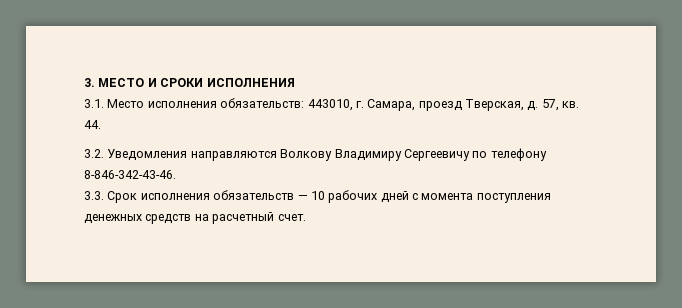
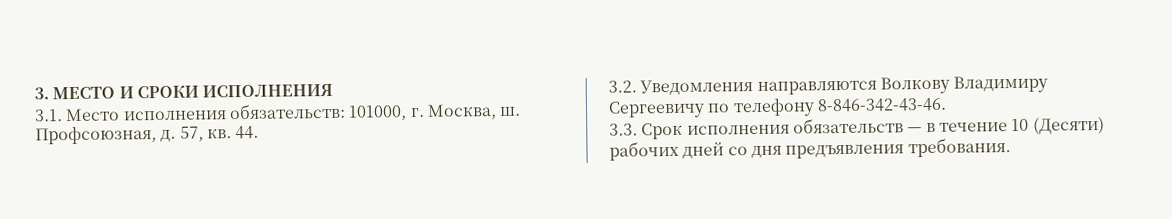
- 3.1. Место исполнения обязательств: 443010, г. Самара, проезд Тверская, д.
+ 3.1. Место исполнения обязательств: 101000, г. Москва, ш. Профсоюзная, д.
- 3.3. Срок исполнения обязательств — 10 рабочих дней с момента поступления денежных средств на расчетный счет.
+ 3.3. Срок исполнения обязательств — в течение 10 (Десяти) рабочих дней со дня предъявления требования.

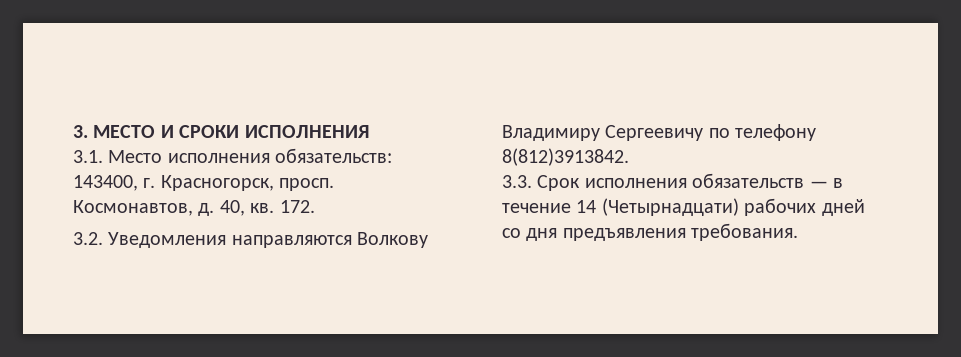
- 3.1. Место исполнения обязательств: 101000, г. Москва, ш. Профсоюзная, д. 57, кв. 44.
+ 3.1. Место исполнения обязательств: 143400, г. Красногорск, просп. Космонавтов, д. 40, кв. 172.
- 3.2. Уведомления направляются Волкову Владимиру Сергеевичу по телефону 8-846-342-43-46.
+ 3.2. Уведомления направляются Волкову Владимиру Сергеевичу по телефону 8(812)3913842.
- 3.3. Срок исполнения обязательств — в течение 10 (Десяти) рабочих дней со дня предъявления требования.
+ 3.3. Срок исполнения обязательств — в течение 14 (Четырнадцати) рабочих дней со дня предъявления требования.

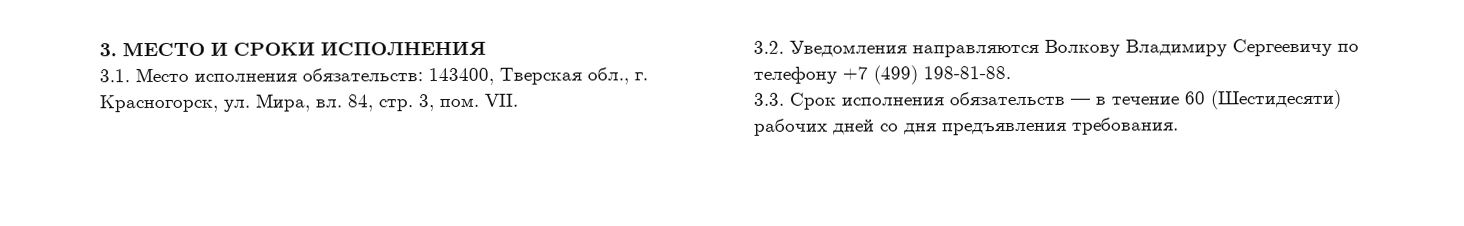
- 3.1. Место исполнения обязательств: 143400, г. Красногорск, просп. Космонавтов, д. 40, кв. 172.
+ 3.1. Место исполнения обязательств: 143400, Тверская обл., г. Красногорск, ул. Мира, вл. 84, стр. 3, пом. VII.
- 3.2. Уведомления направляются Волкову Владимиру Сергеевичу по телефону 8(812)3913842.
+ 3.2. Уведомления направляются Волкову Владимиру Сергеевичу по телефону +7 (499) 198-81-88.
- 3.3. Срок исполнения обязательств — в течение 14 (Четырнадцати) рабочих дней со дня предъявления требования.
+ 3.3. Срок исполнения обязательств — в течение 60 (Шестидесяти) рабочих дней со дня предъявления требования.

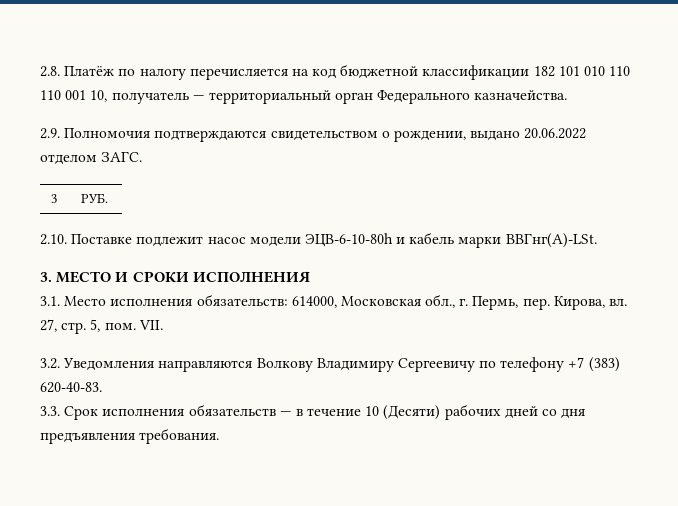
+ 2.8. Платёж по налогу перечисляется на код бюджетной классификации 182 101 010 110 110 001 10, получатель — территориальный орган Федерального казначейства.
+ 2.9. Полномочия подтверждаются свидетельством о рождении, выдано 20.06.2022 отделом ЗАГС.
+ 3 | РУБ.
+ 2.10. Поставке подлежит насос модели ЭЦВ-6-10-80h и кабель марки ВВГнг(А)-LSt.
- 3.1. Место исполнения обязательств: 143400, Тверская обл., г. Красногорск, ул. Мира, вл. 84, стр. 3, пом.
+ 3.1. Место исполнения обязательств: 614000, Московская обл., г. Пермь, пер. Кирова, вл. 27, стр. 5, пом.
- 3.2. Уведомления направляются Волкову Владимиру Сергеевичу по телефону +7 (499) 198-81-88.
+ 3.2. Уведомления направляются Волкову Владимиру Сергеевичу по телефону +7 (383) 620-40-83.
- 3.3. Срок исполнения обязательств — в течение 60 (Шестидесяти) рабочих дней со дня предъявления требования.
+ 3.3. Срок исполнения обязательств — в течение 10 (Десяти) рабочих дней со дня предъявления требования.

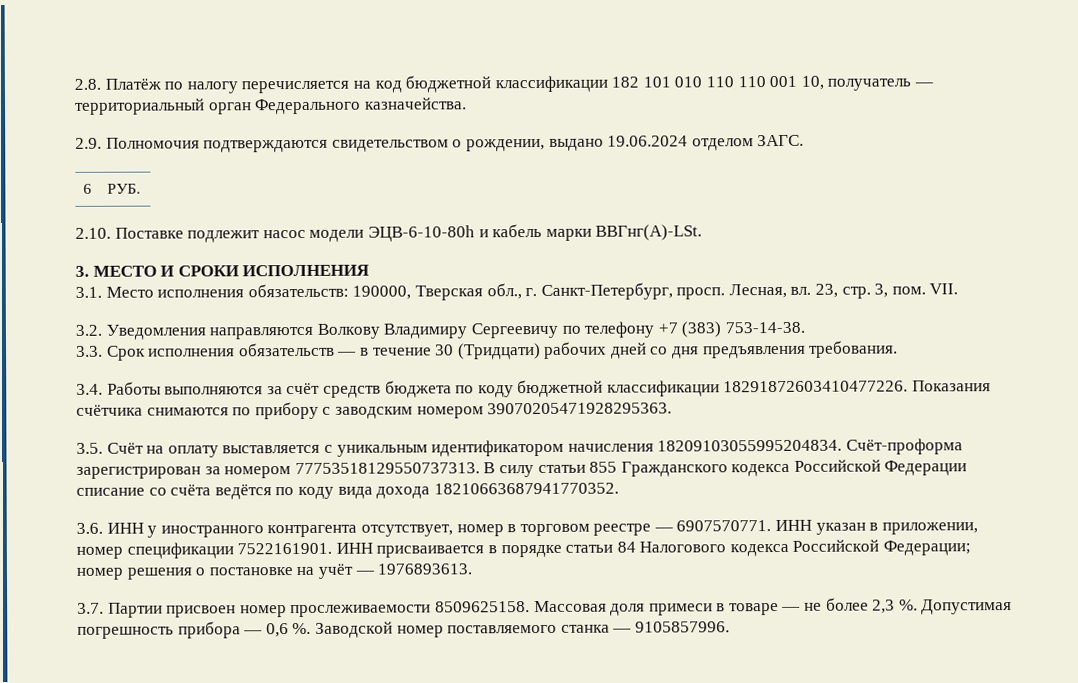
- 2.9. Полномочия подтверждаются свидетельством о рождении, выдано 20.06.2022 отделом ЗАГС.
+ 2.9. Полномочия подтверждаются свидетельством о рождении, выдано 19.06.2024 отделом ЗАГС.
- 3 | РУБ.
+ 6 | РУБ.
- 3.1. Место исполнения обязательств: 614000, Московская обл., г. Пермь, пер. Кирова, вл. 27, стр. 5, пом.
+ 3.1. Место исполнения обязательств: 190000, Тверская обл., г. Санкт-Петербург, просп. Лесная, вл. 23, стр. 3, пом.
- 3.2. Уведомления направляются Волкову Владимиру Сергеевичу по телефону +7 (383) 620-40-83.
+ 3.2. Уведомления направляются Волкову Владимиру Сергеевичу по телефону +7 (383) 753-14-38.
- 3.3. Срок исполнения обязательств — в течение 10 (Десяти) рабочих дней со дня предъявления требования.
+ 3.3. Срок исполнения обязательств — в течение 30 (Тридцати) рабочих дней со дня предъявления требования.
+ 3.4. Работы выполняются за счёт средств бюджета по коду бюджетной классификации 18291872603410477226. Показания счётчика снимаются по прибору с заводским номером 39070205471928295363.
+ 3.5. Счёт на оплату выставляется с уникальным идентификатором начисления 18209103055995204834. Счёт-проформа зарегистрирован за номером 77753518129550737313. В силу статьи 855 Гражданского кодекса Российской Федерации списание со счёта ведётся по коду вида дохода 18210663687941770352.
+ 3.6. ИНН у иностранного контрагента отсутствует, номер в торговом реестре — 6907570771. ИНН указан в приложении, номер спецификации 7522161901. ИНН присваивается в порядке статьи 84 Налогового кодекса Российской Федерации; номер решения о постановке на учёт — 1976893613.
+ 3.7. Партии присвоен номер прослеживаемости 8509625158. Массовая доля примеси в товаре — не более 2,3 %. Допустимая погрешность прибора — 0,6 %. Заводской номер поставляемого станка — 9105857996.

